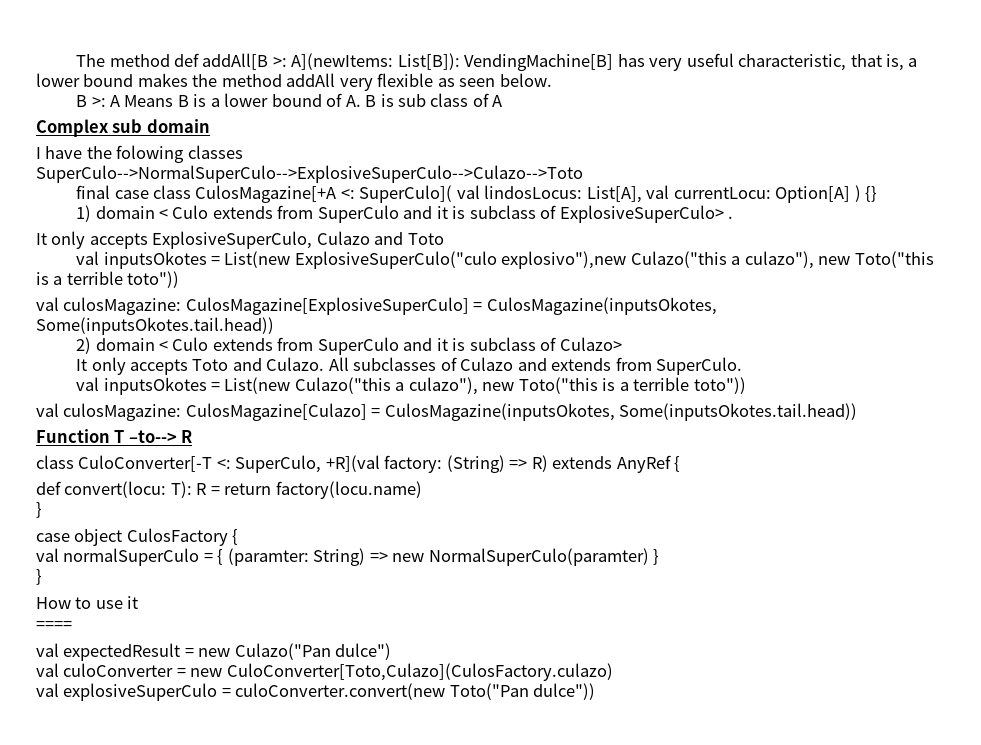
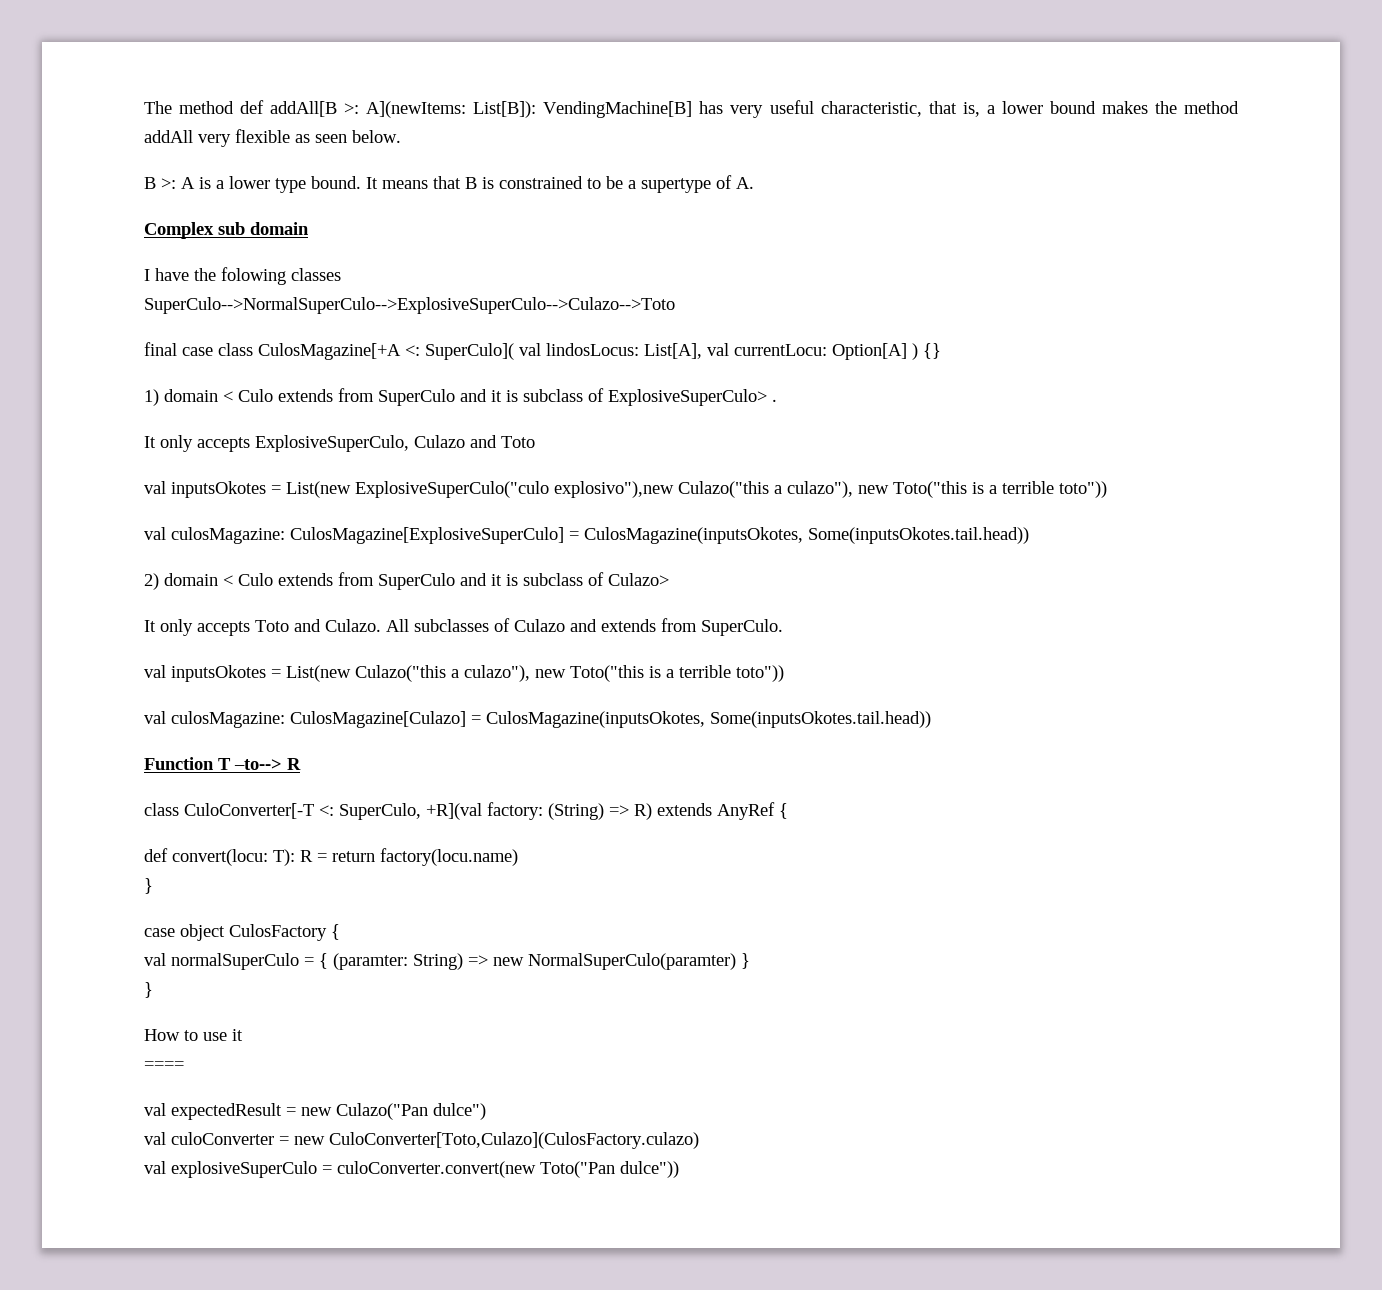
- B >: A Means B is a lower bound of A. B is sub class of A
+ B >: A is a lower type bound. It means that B is constrained to be a supertype of A.

